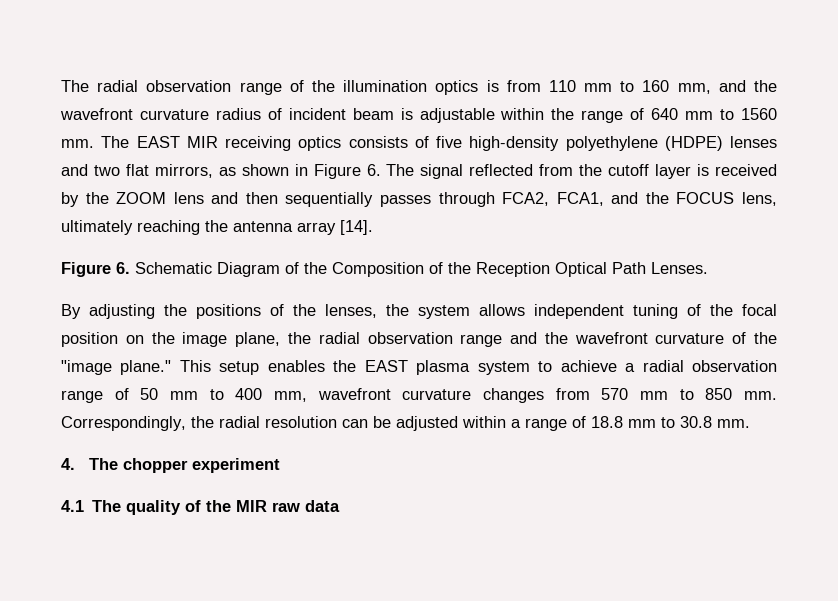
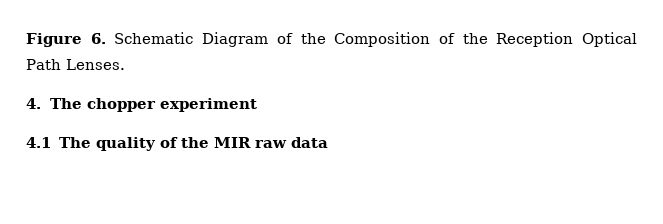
- The radial observation range of the illumination optics is from 110 mm to 160 mm, and the wavefront curvature radius of incident beam is adjustable within the range of 640 mm to 1560 mm. The EAST MIR receiving optics consists of five high-density polyethylene (HDPE) lenses and two flat mirrors, as shown in Figure 6. The signal reflected from the cutoff layer is received by the ZOOM lens and then sequentially passes through FCA2, FCA1, and the FOCUS lens, ultimately reaching the antenna array [14].
- By adjusting the positions of the lenses, the system allows independent tuning of the focal position on the image plane, the radial observation range and the wavefront curvature of the "image plane." This setup enables the EAST plasma system to achieve a radial observation range of 50 mm to 400 mm, wavefront curvature changes from 570 mm to 850 mm. Correspondingly, the radial resolution can be adjusted within a range of 18.8 mm to 30.8 mm.

